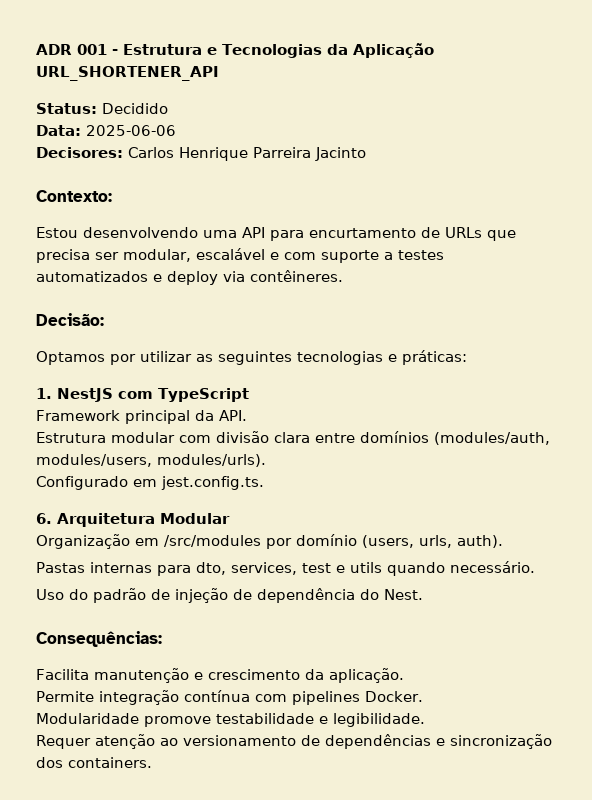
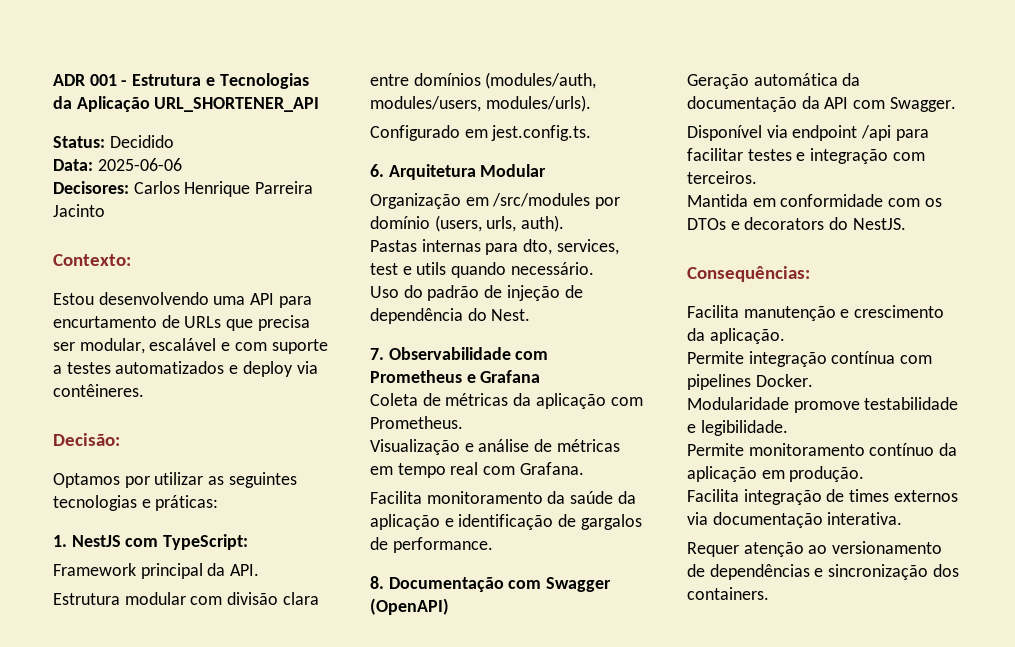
- 1. NestJS com TypeScript
+ 1. NestJS com TypeScript:
+ 7. Observabilidade com Prometheus e Grafana
+ Coleta de métricas da aplicação com Prometheus.
+ Visualização e análise de métricas em tempo real com Grafana.
+ Facilita monitoramento da saúde da aplicação e identificação de gargalos de performance.
+ 8. Documentação com Swagger (OpenAPI)
+ Geração automática da documentação da API com Swagger.
+ Disponível via endpoint /api para facilitar testes e integração com terceiros.
+ Mantida em conformidade com os DTOs e decorators do NestJS.
+ Permite monitoramento contínuo da aplicação em produção.
+ Facilita integração de times externos via documentação interativa.

